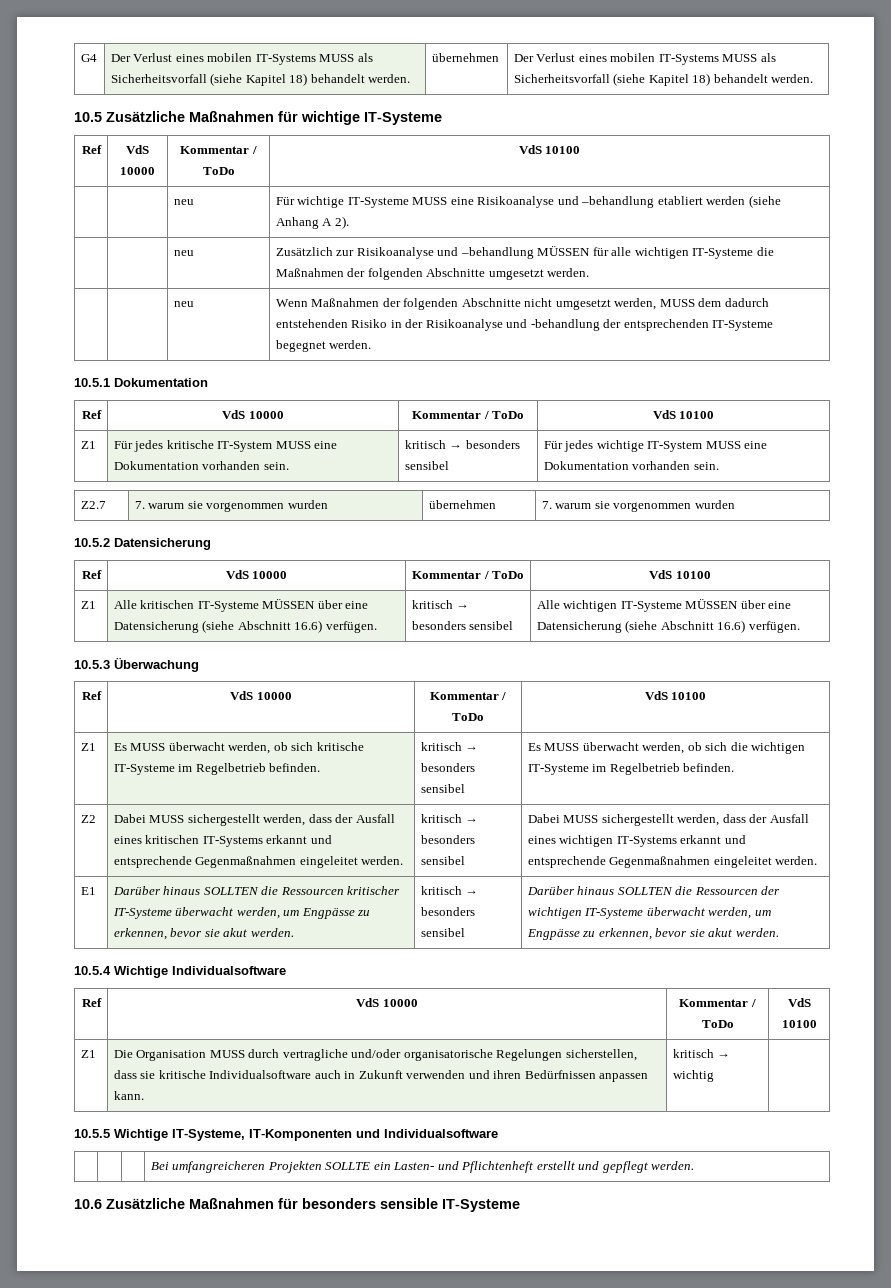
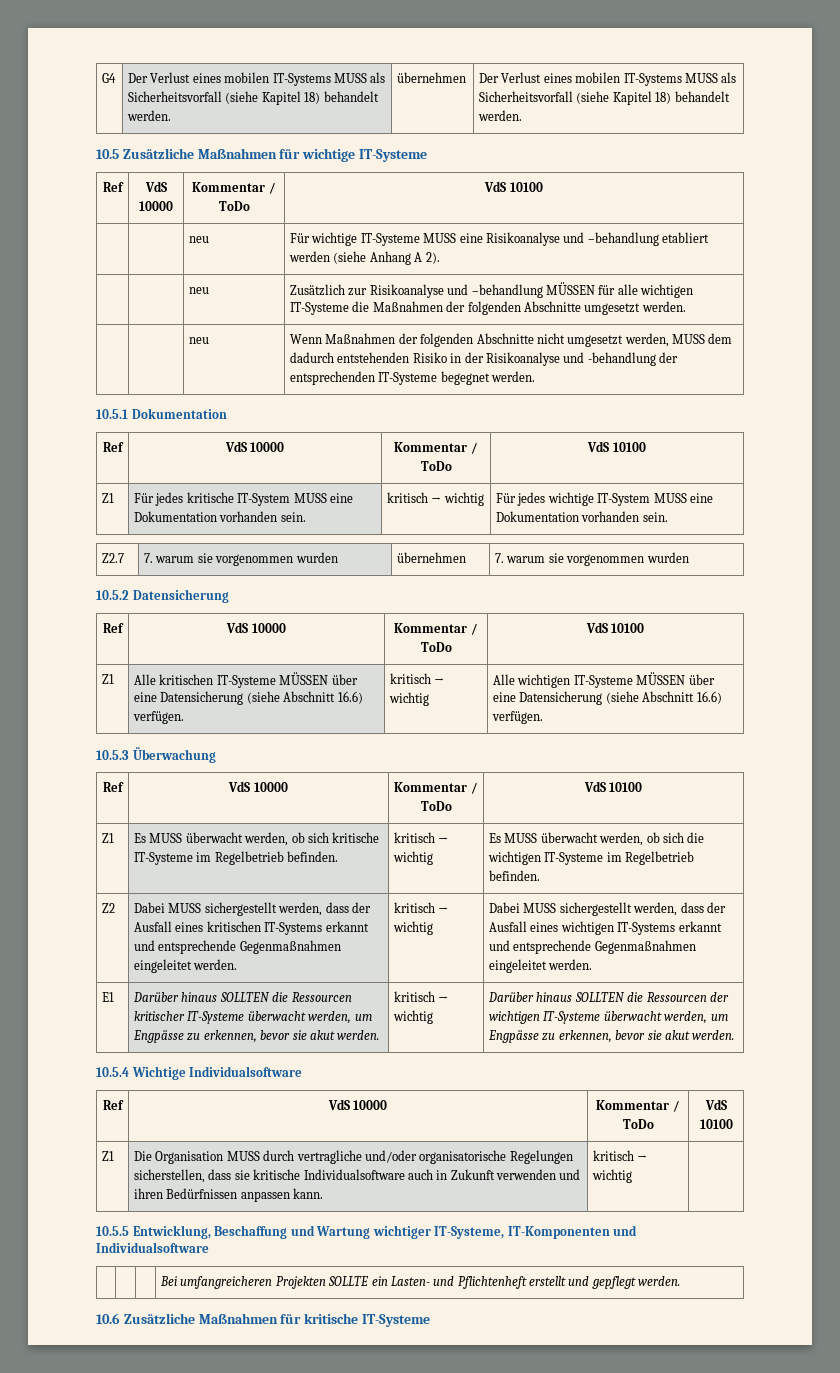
- Z1 | Für jedes kritische IT-System MUSS eine Dokumentation vorhanden sein. | kritisch → besonders sensibel | Für jedes wichtige IT-System MUSS eine Dokumentation vorhanden sein.
+ Z1 | Für jedes kritische IT-System MUSS eine Dokumentation vorhanden sein. | kritisch → wichtig | Für jedes wichtige IT-System MUSS eine Dokumentation vorhanden sein.
- Z1 | Alle kritischen IT-Systeme MÜSSEN über eine Datensicherung (siehe Abschnitt 16.6) verfügen. | kritisch → besonders sensibel | Alle wichtigen IT-Systeme MÜSSEN über eine Datensicherung (siehe Abschnitt 16.6) verfügen.
+ Z1 | Alle kritischen IT-Systeme MÜSSEN über eine Datensicherung (siehe Abschnitt 16.6) verfügen. | kritisch → wichtig | Alle wichtigen IT-Systeme MÜSSEN über eine Datensicherung (siehe Abschnitt 16.6) verfügen.
- Z1 | Es MUSS überwacht werden, ob sich kritische IT-Systeme im Regelbetrieb befinden. | kritisch → besonders sensibel | Es MUSS überwacht werden, ob sich die wichtigen IT-Systeme im Regelbetrieb befinden.
+ Z1 | Es MUSS überwacht werden, ob sich kritische IT-Systeme im Regelbetrieb befinden. | kritisch → wichtig | Es MUSS überwacht werden, ob sich die wichtigen IT-Systeme im Regelbetrieb befinden.
- Z2 | Dabei MUSS sichergestellt werden, dass der Ausfall eines kritischen IT-Systems erkannt und entsprechende Gegenmaßnahmen eingeleitet werden. | kritisch → besonders sensibel | Dabei MUSS sichergestellt werden, dass der Ausfall eines wichtigen IT-Systems erkannt und entsprechende Gegenmaßnahmen eingeleitet werden.
+ Z2 | Dabei MUSS sichergestellt werden, dass der Ausfall eines kritischen IT-Systems erkannt und entsprechende Gegenmaßnahmen eingeleitet werden. | kritisch → wichtig | Dabei MUSS sichergestellt werden, dass der Ausfall eines wichtigen IT-Systems erkannt und entsprechende Gegenmaßnahmen eingeleitet werden.
- E1 | Darüber hinaus SOLLTEN die Ressourcen kritischer IT-Systeme überwacht werden, um Engpässe zu erkennen, bevor sie akut werden. | kritisch → besonders sensibel | Darüber hinaus SOLLTEN die Ressourcen der wichtigen IT-Systeme überwacht werden, um Engpässe zu erkennen, bevor sie akut werden.
+ E1 | Darüber hinaus SOLLTEN die Ressourcen kritischer IT-Systeme überwacht werden, um Engpässe zu erkennen, bevor sie akut werden. | kritisch → wichtig | Darüber hinaus SOLLTEN die Ressourcen der wichtigen IT-Systeme überwacht werden, um Engpässe zu erkennen, bevor sie akut werden.
- 10.5.5 Wichtige IT-Systeme, IT-Komponenten und Individualsoftware
+ 10.5.5 Entwicklung, Beschaffung und Wartung wichtiger IT-Systeme, IT-Komponenten und Individualsoftware
- 10.6 Zusätzliche Maßnahmen für besonders sensible IT-Systeme
+ 10.6 Zusätzliche Maßnahmen für kritische IT-Systeme

